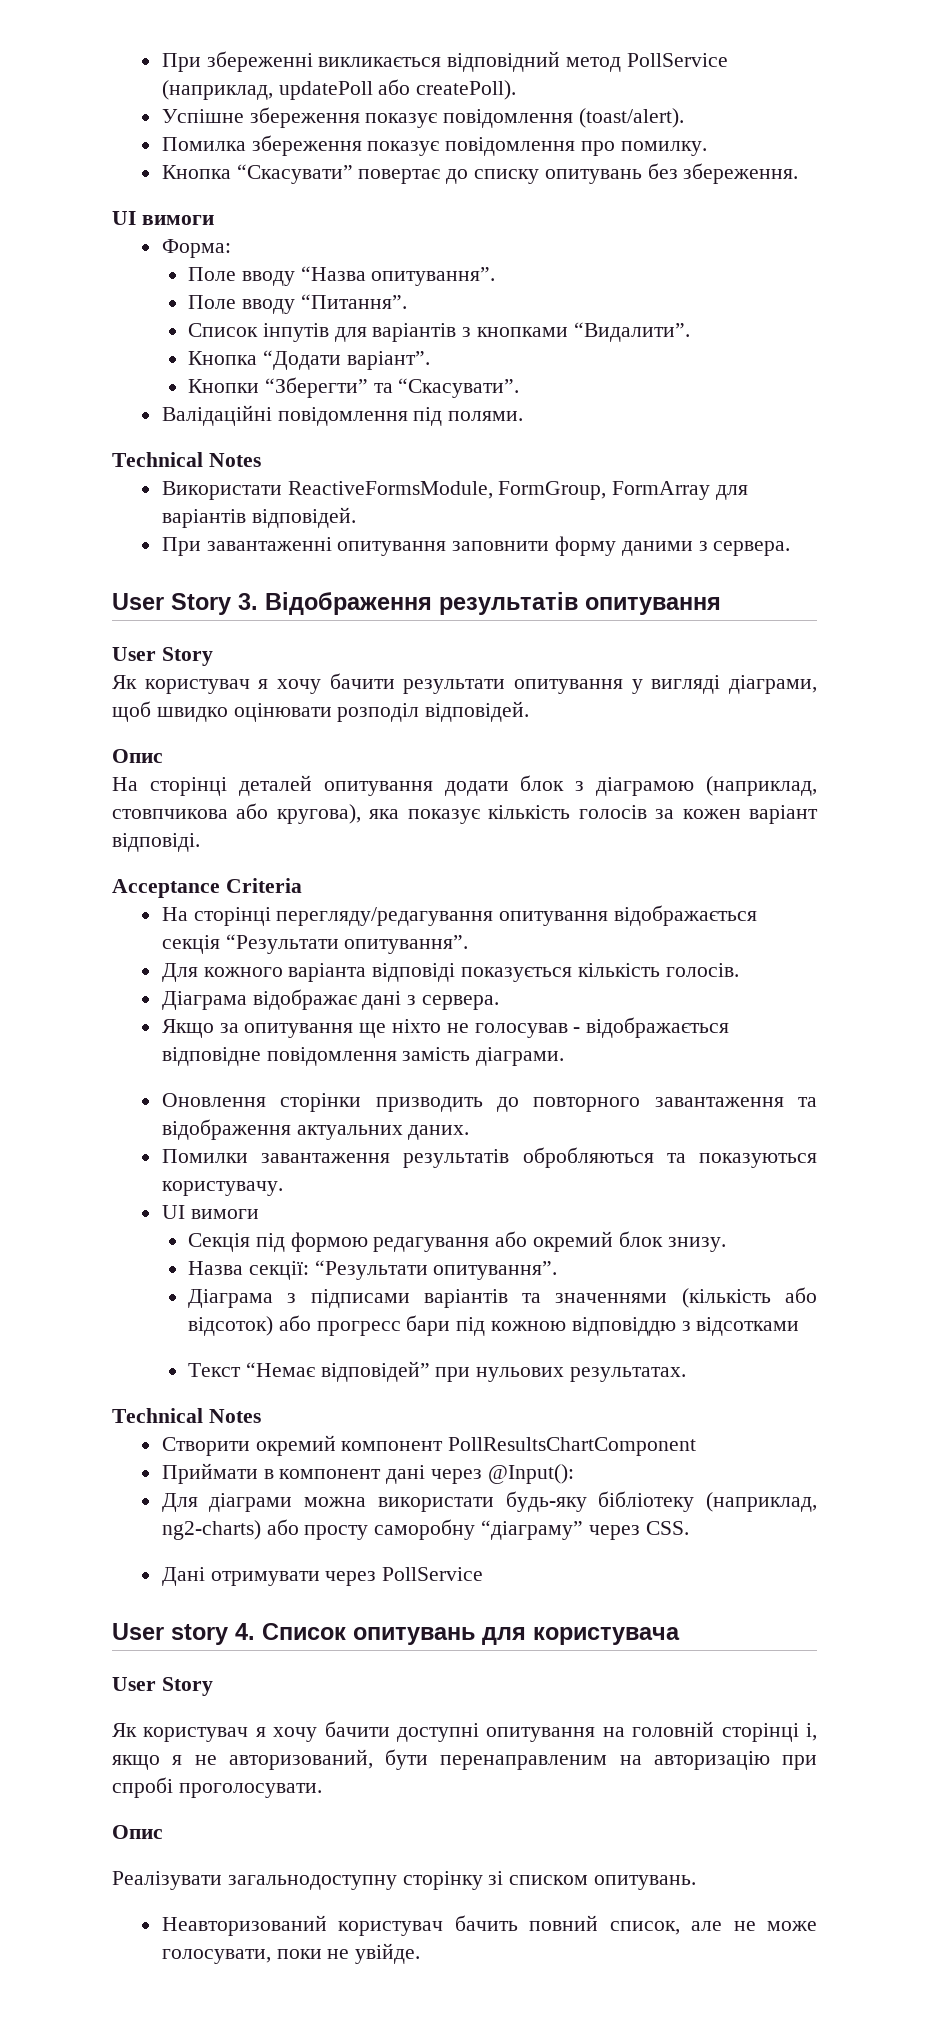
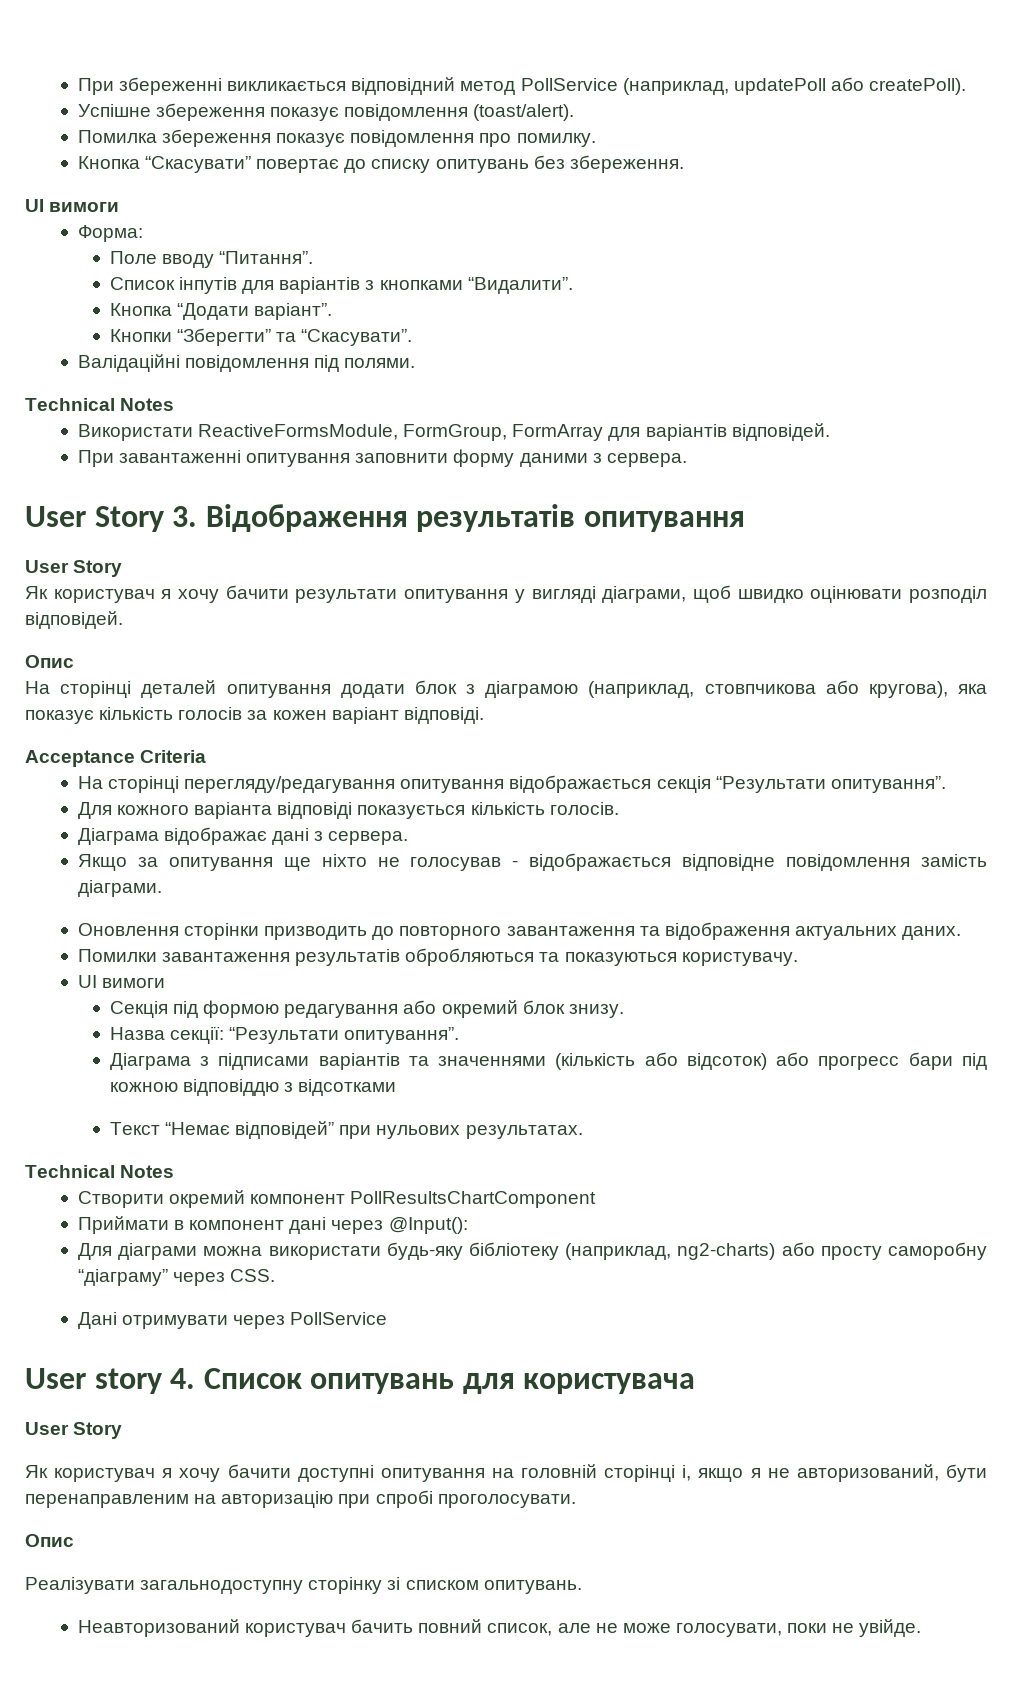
- Поле вводу “Назва опитування”.

